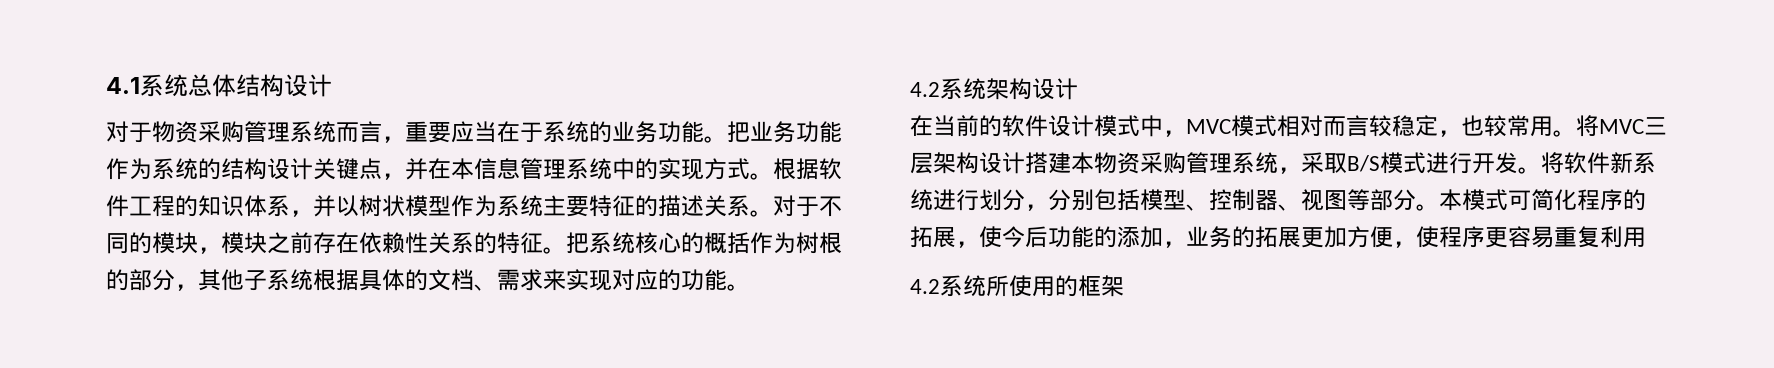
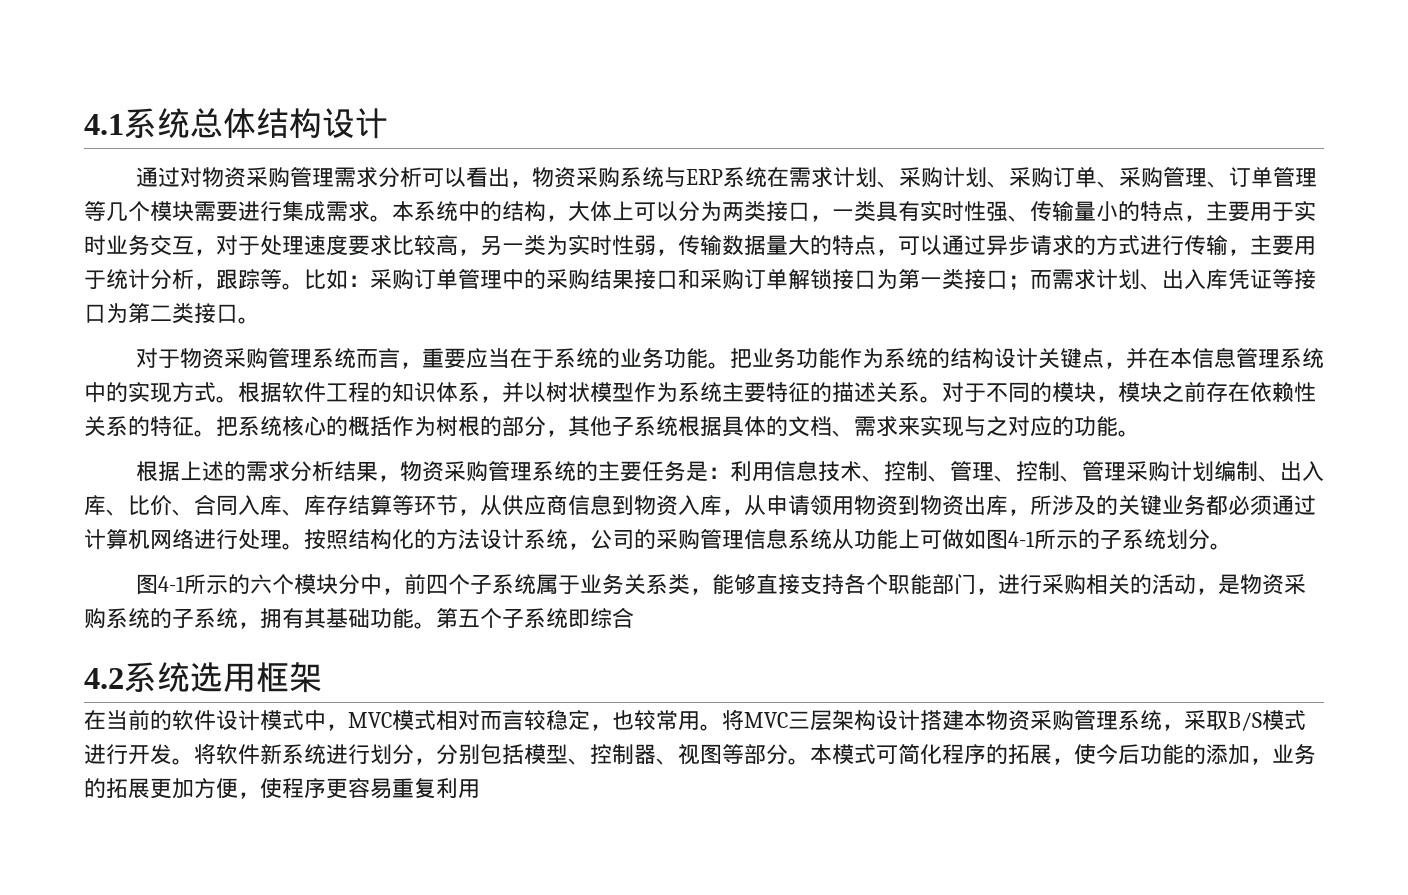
+ 通过对物资采购管理需求分析可以看出，物资采购系统与ERP系统在需求计划、采购计划、采购订单、采购管理、订单管理等几个模块需要进行集成需求。本系统中的结构，大体上可以分为两类接口，一类具有实时性强、传输量小的特点，主要用于实时业务交互，对于处理速度要求比较高，另一类为实时性弱，传输数据量大的特点，可以通过异步请求的方式进行传输，主要用于统计分析，跟踪等。比如：采购订单管理中的采购结果接口和采购订单解锁接口为第一类接口；而需求计划、出入库凭证等接口为第二类接口。
- 把系统核心的概括作为树根的部分，其他子系统根据具体的文档、需求来实现对应的功能。
+ 把系统核心的概括作为树根的部分，其他子系统根据具体的文档、需求来实现与之对应的功能。
- 4.2系统架构设计
+ 根据上述的需求分析结果，物资采购管理系统的主要任务是：利用信息技术、控制、管理、控制、管理采购计划编制、出入库、比价、合同入库、库存结算等环节，从供应商信息到物资入库，从申请领用物资到物资出库，所涉及的关键业务都必须通过计算机网络进行处理。按照结构化的方法设计系统，公司的采购管理信息系统从功能上可做如图4-1所示的子系统划分。
+ 图4-1所示的六个模块分中，前四个子系统属于业务关系类，能够直接支持各个职能部门，进行采购相关的活动，是物资采购系统的子系统，拥有其基础功能。第五个子系统即综合
+ 4.2系统选用框架
- 4.2系统所使用的框架

